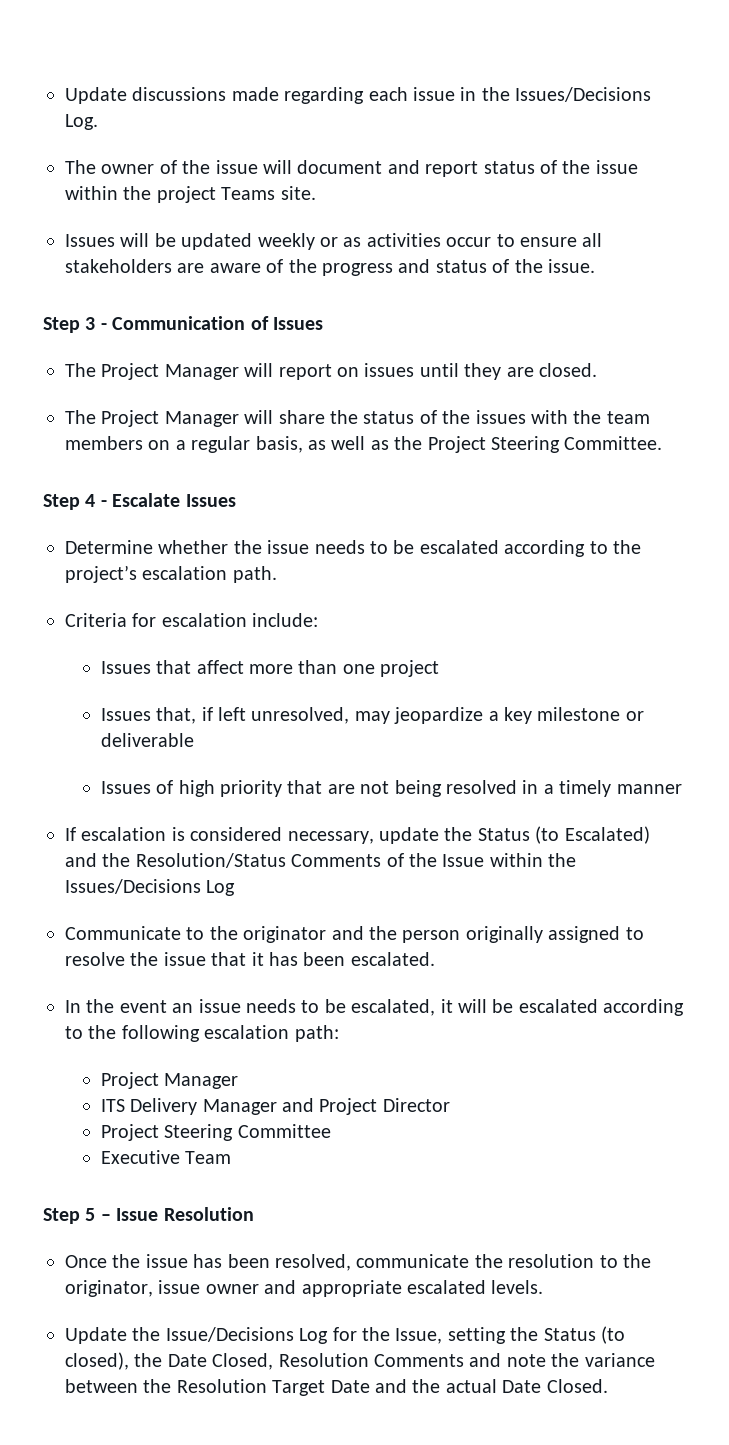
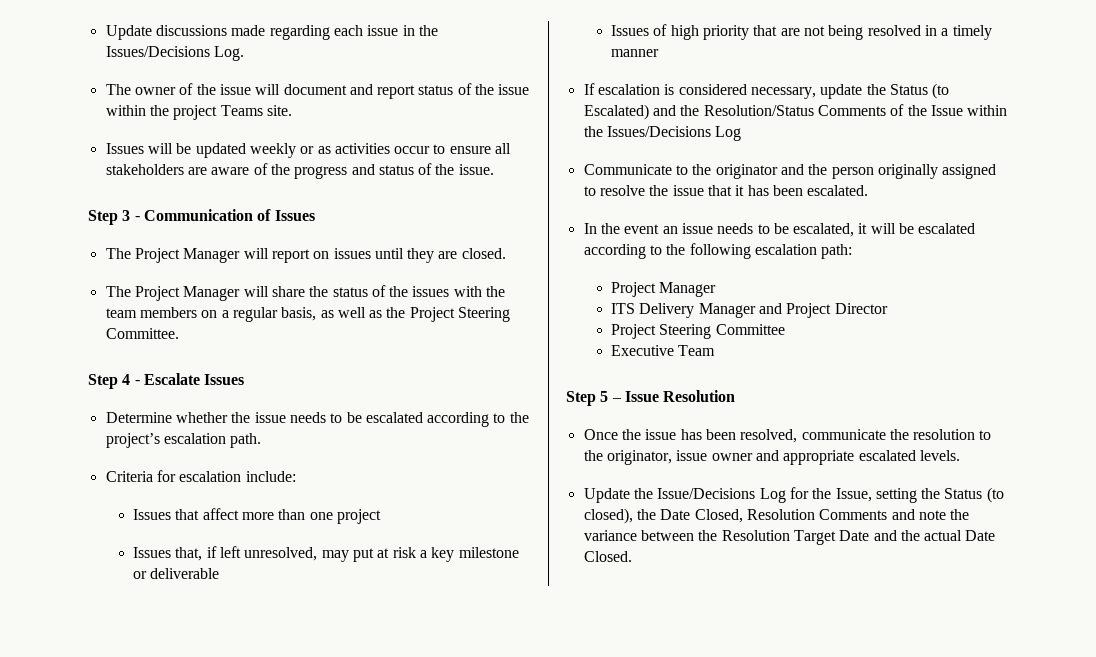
- Issues that, if left unresolved, may jeopardize a key milestone or deliverable
+ Issues that, if left unresolved, may put at risk a key milestone or deliverable

